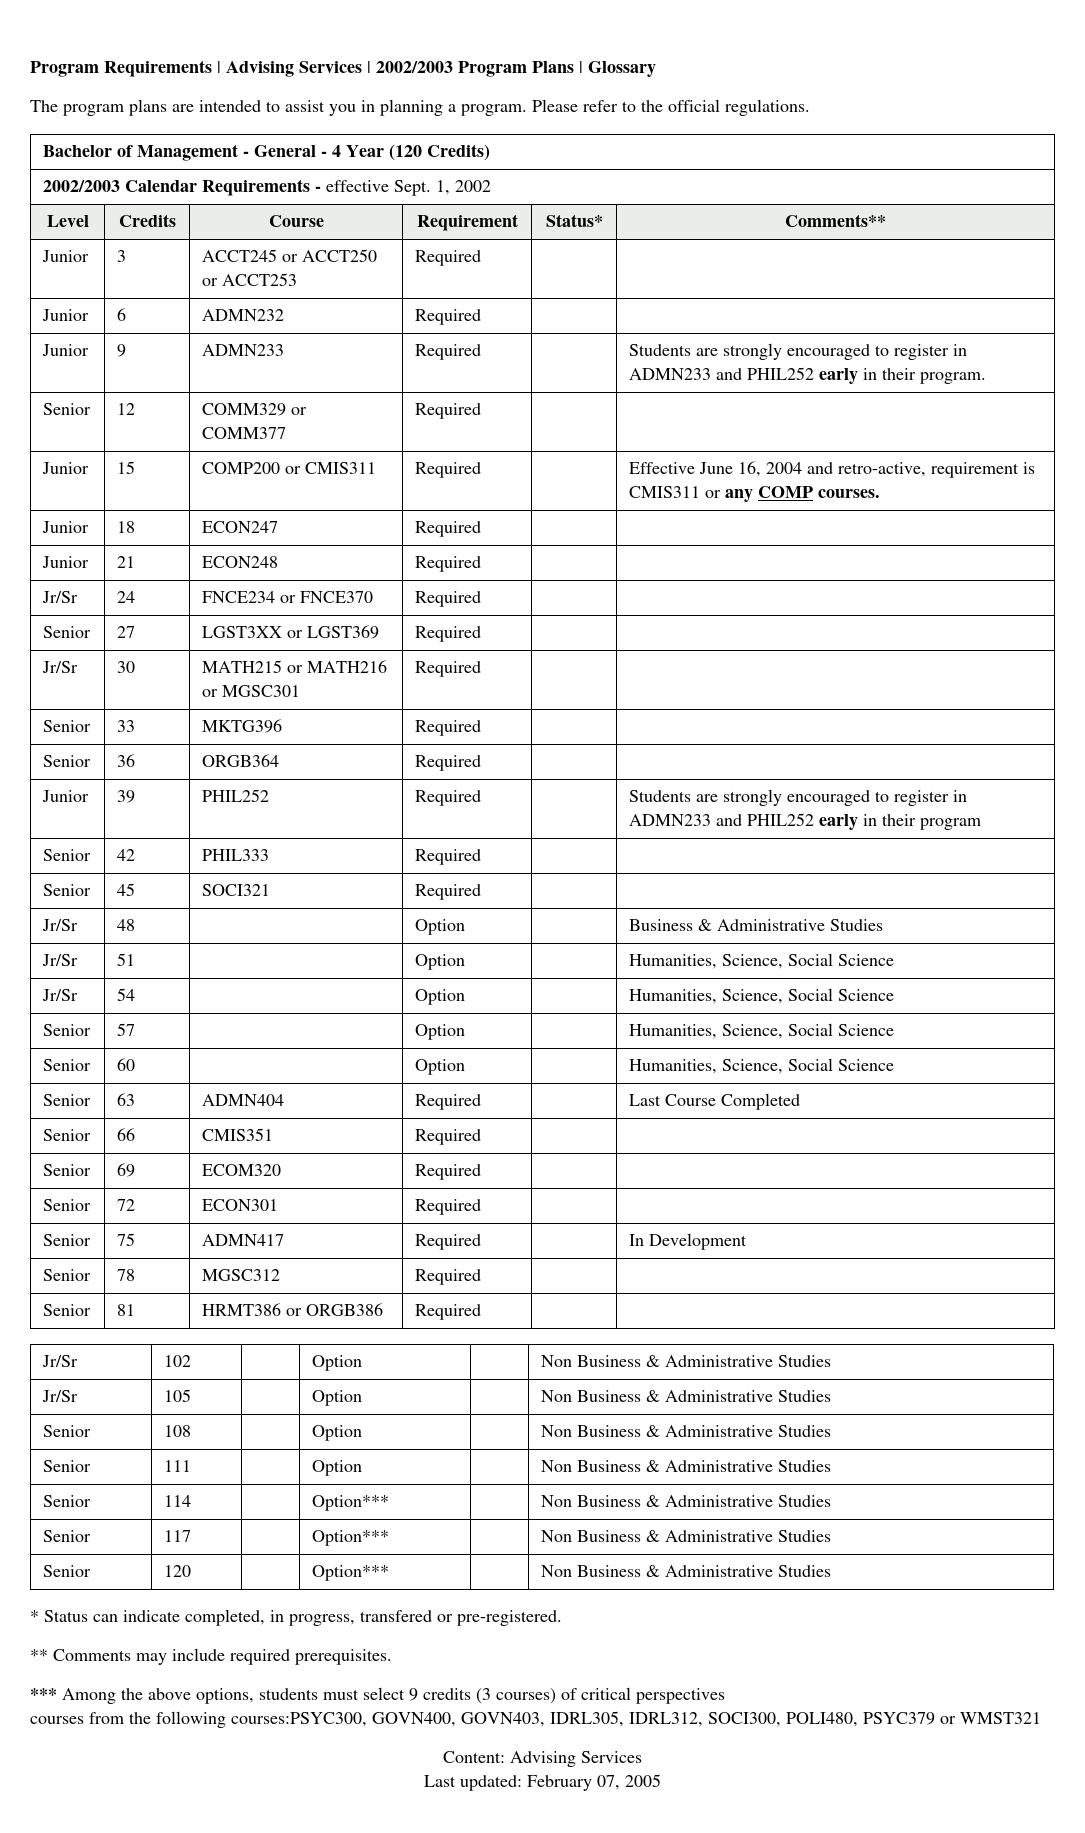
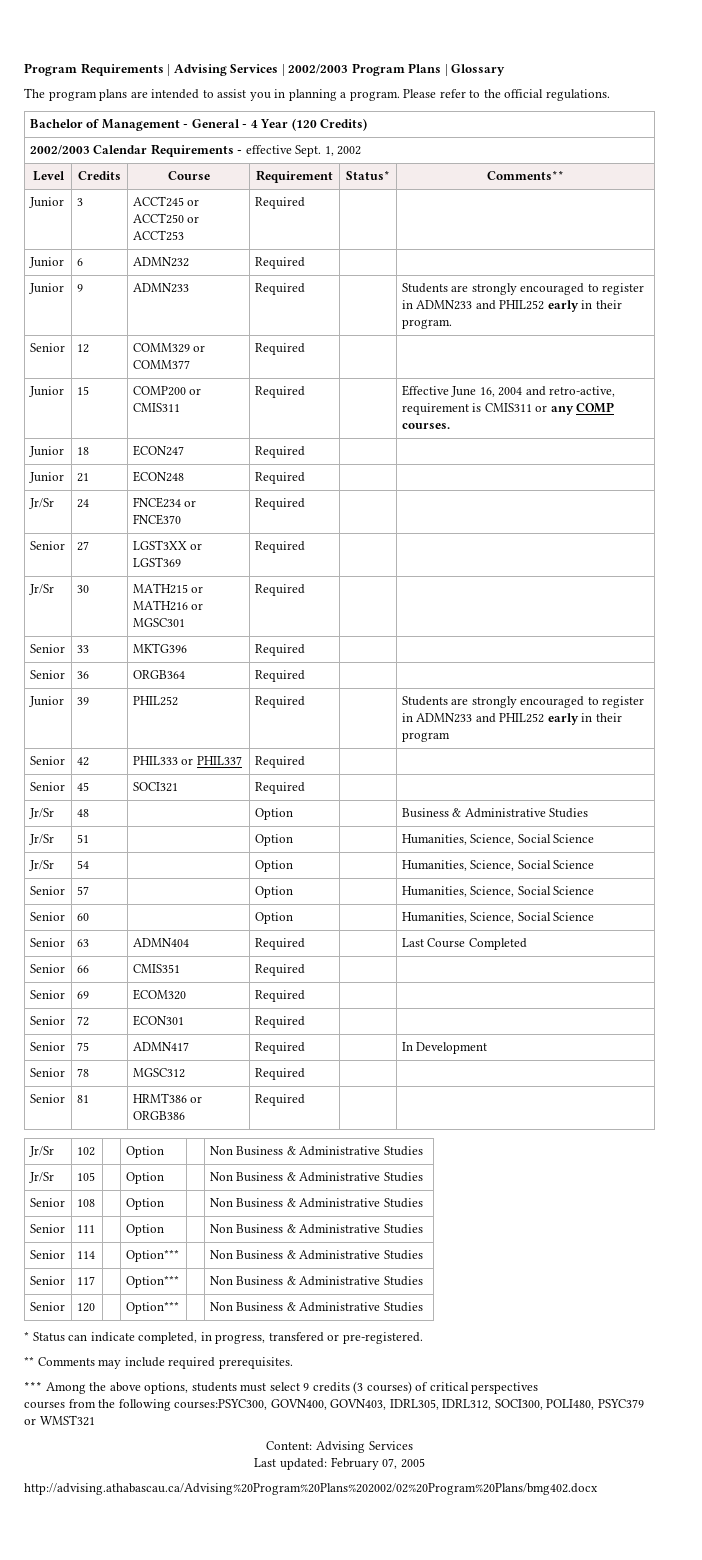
- Senior | 42 | PHIL333 | Required | |
+ Senior | 42 | PHIL333 or PHIL337 | Required | |
+ http://advising.athabascau.ca/Advising%20Program%20Plans%202002/02%20Program%20Plans/bmg402.docx

